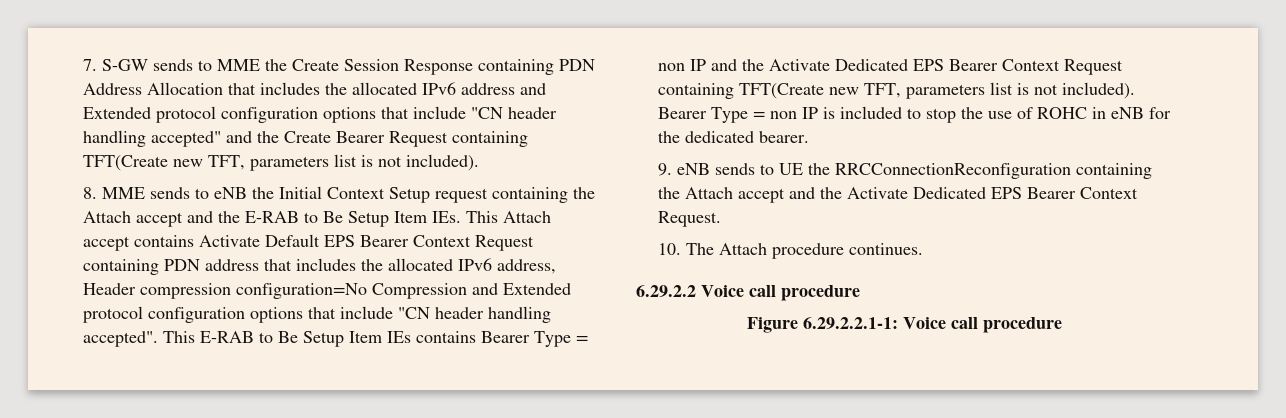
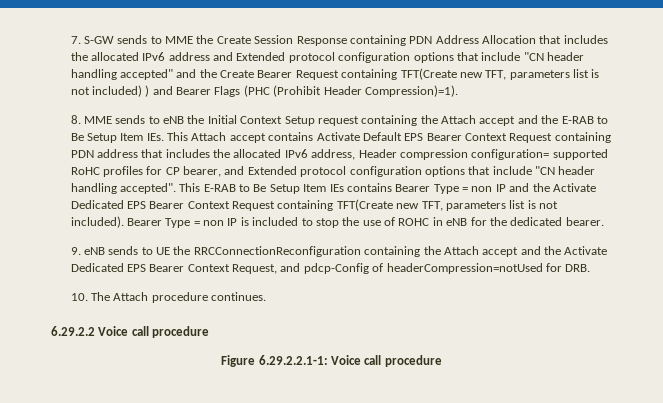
- 7. S-GW sends to MME the Create Session Response containing PDN Address Allocation that includes the allocated IPv6 address and Extended protocol configuration options that include "CN header handling accepted" and the Create Bearer Request containing TFT(Create new TFT, parameters list is not included).
+ 7. S-GW sends to MME the Create Session Response containing PDN Address Allocation that includes the allocated IPv6 address and Extended protocol configuration options that include "CN header handling accepted" and the Create Bearer Request containing TFT(Create new TFT, parameters list is not included) ) and Bearer Flags (PHC (Prohibit Header Compression)=1).
- 8. MME sends to eNB the Initial Context Setup request containing the Attach accept and the E-RAB to Be Setup Item IEs. This Attach accept contains Activate Default EPS Bearer Context Request containing PDN address that includes the allocated IPv6 address, Header compression configuration=No Compression and Extended protocol configuration options that include "CN header handling accepted".
+ 8. MME sends to eNB the Initial Context Setup request containing the Attach accept and the E-RAB to Be Setup Item IEs. This Attach accept contains Activate Default EPS Bearer Context Request containing PDN address that includes the allocated IPv6 address, Header compression configuration= supported RoHC profiles for CP bearer, and Extended protocol configuration options that include "CN header handling accepted".
- 9. eNB sends to UE the RRCConnectionReconfiguration containing the Attach accept and the Activate Dedicated EPS Bearer Context Request.
+ 9. eNB sends to UE the RRCConnectionReconfiguration containing the Attach accept and the Activate Dedicated EPS Bearer Context Request, and pdcp-Config of headerCompression=notUsed for DRB.

